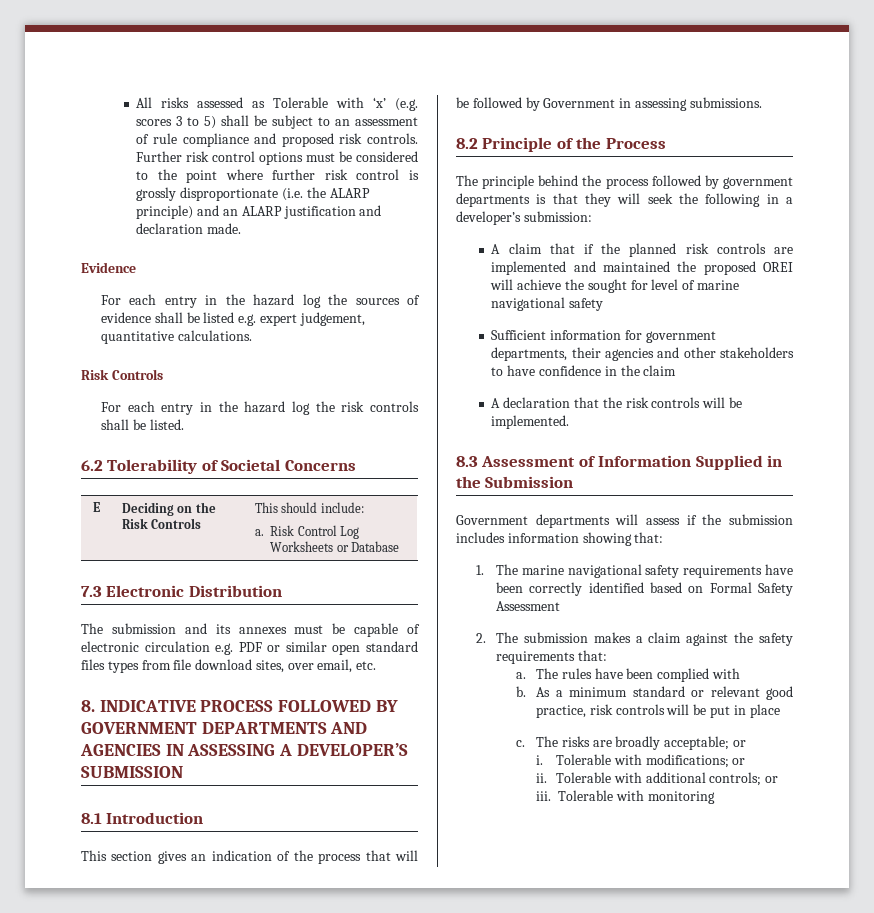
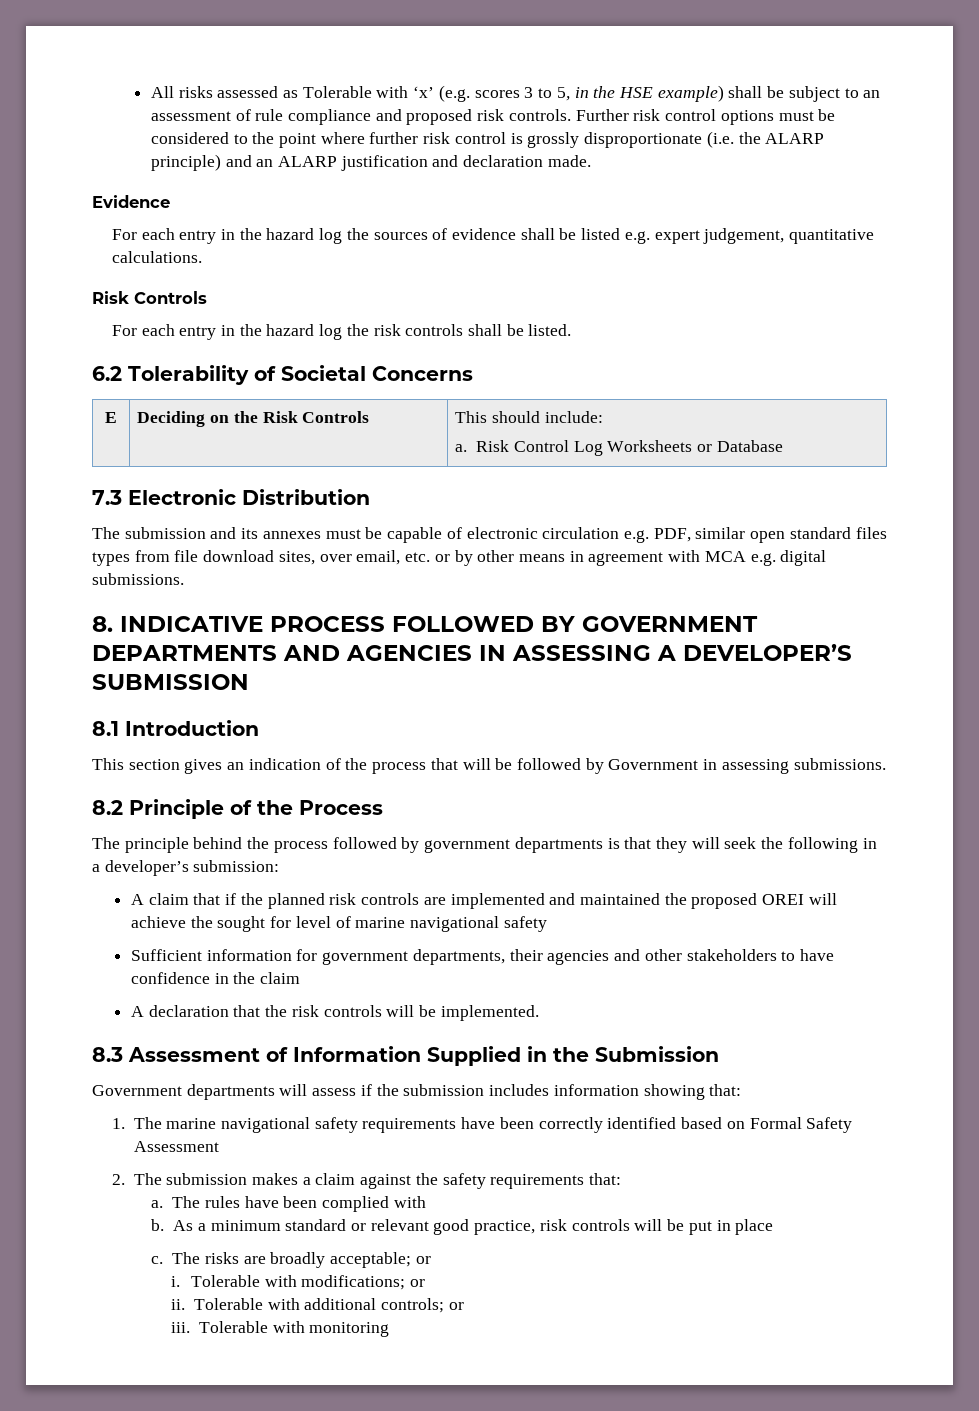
- All risks assessed as Tolerable with ‘x’ (e.g. scores 3 to 5) shall be subject to an assessment of rule compliance and proposed risk controls.
+ All risks assessed as Tolerable with ‘x’ (e.g. scores 3 to 5, in the HSE example) shall be subject to an assessment of rule compliance and proposed risk controls.
- The submission and its annexes must be capable of electronic circulation e.g. PDF or similar open standard files types from file download sites, over email, etc.
+ The submission and its annexes must be capable of electronic circulation e.g. PDF, similar open standard files types from file download sites, over email, etc. or by other means in agreement with MCA e.g. digital submissions.

